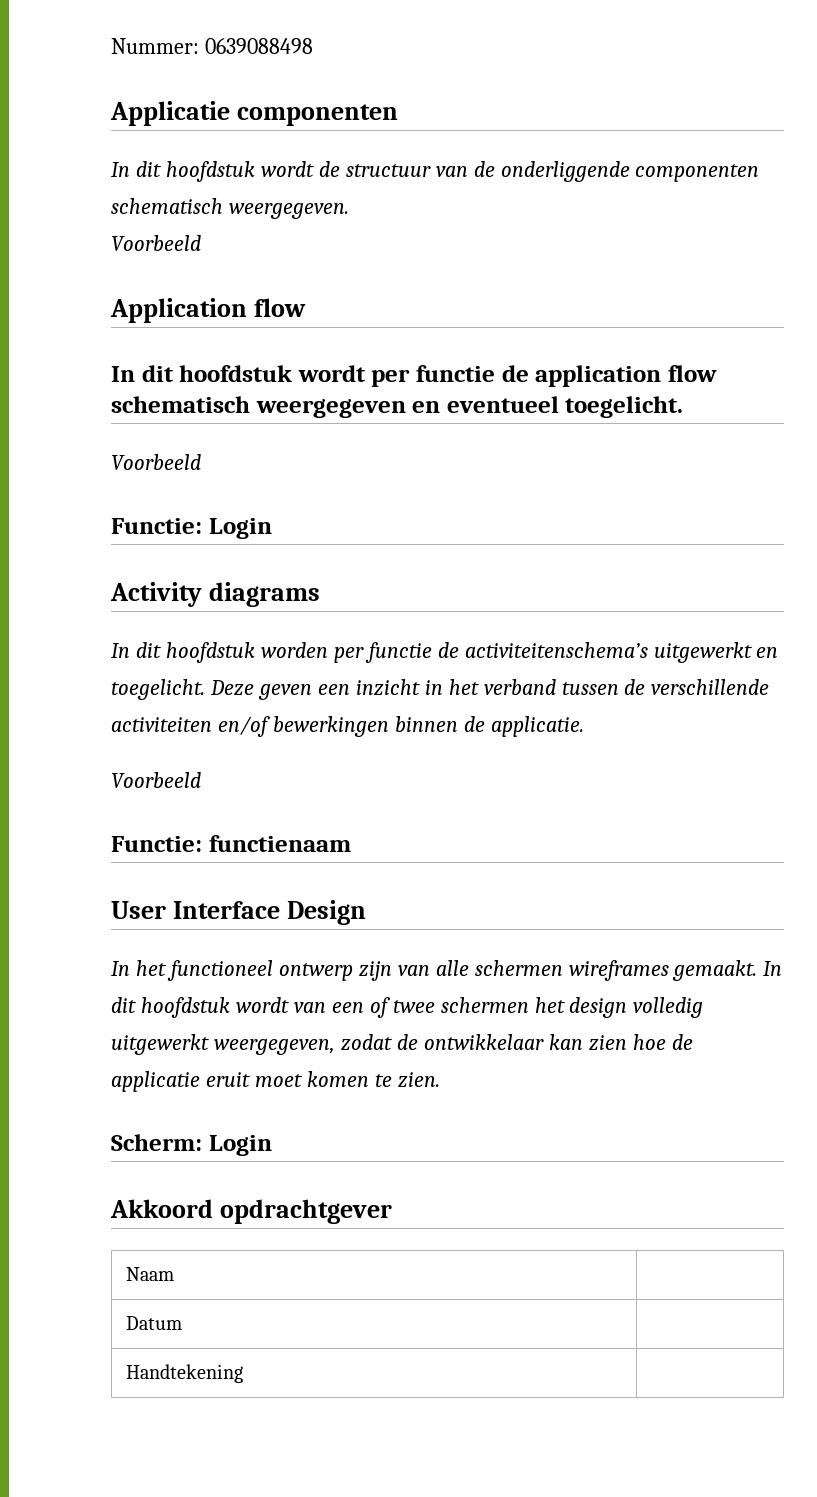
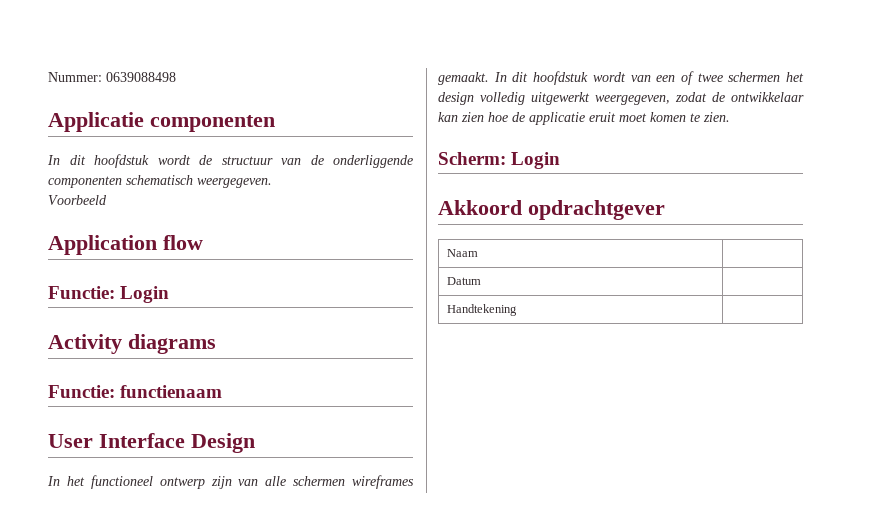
- In dit hoofdstuk wordt per functie de application flow schematisch weergegeven en eventueel toegelicht.
- Voorbeeld
  Functie: Login
  Activity diagrams
- In dit hoofdstuk worden per functie de activiteitenschema’s uitgewerkt en toegelicht. Deze geven een inzicht in het verband tussen de verschillende activiteiten en/of bewerkingen binnen de applicatie.
- Voorbeeld

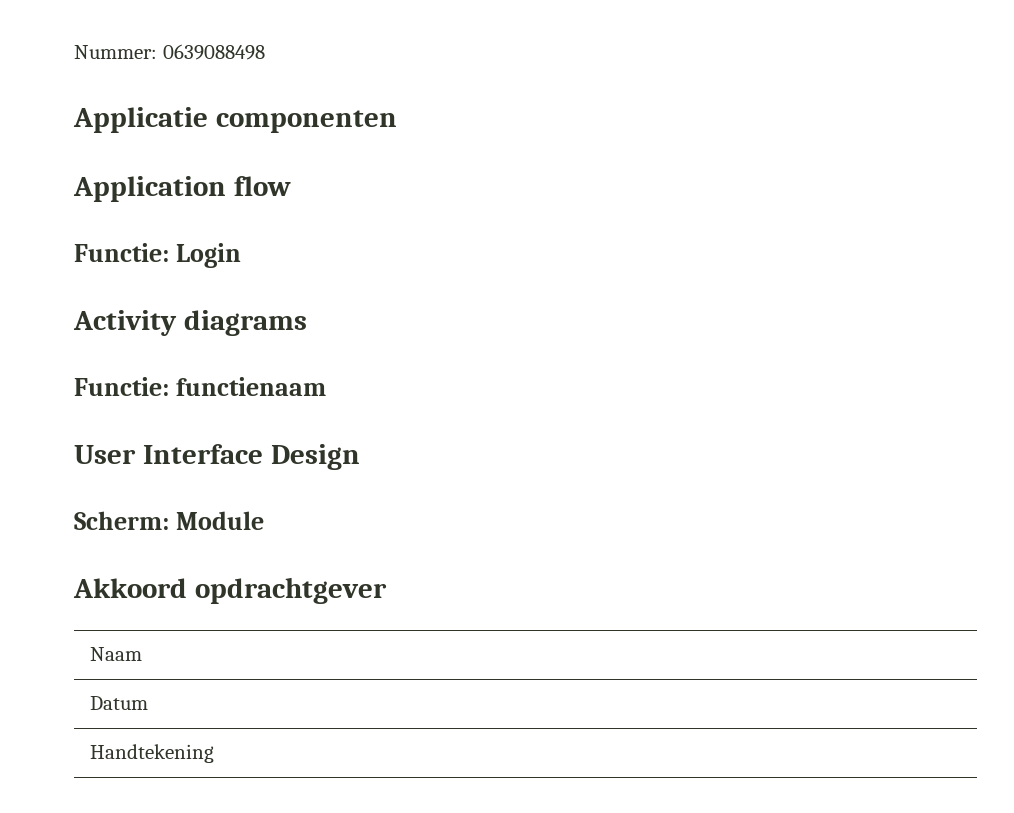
- In dit hoofdstuk wordt de structuur van de onderliggende componenten schematisch weergegeven.
- Voorbeeld
- In het functioneel ontwerp zijn van alle schermen wireframes gemaakt. In dit hoofdstuk wordt van een of twee schermen het design volledig uitgewerkt weergegeven, zodat de ontwikkelaar kan zien hoe de applicatie eruit moet komen te zien.
- Scherm: Login
+ Scherm: Module

